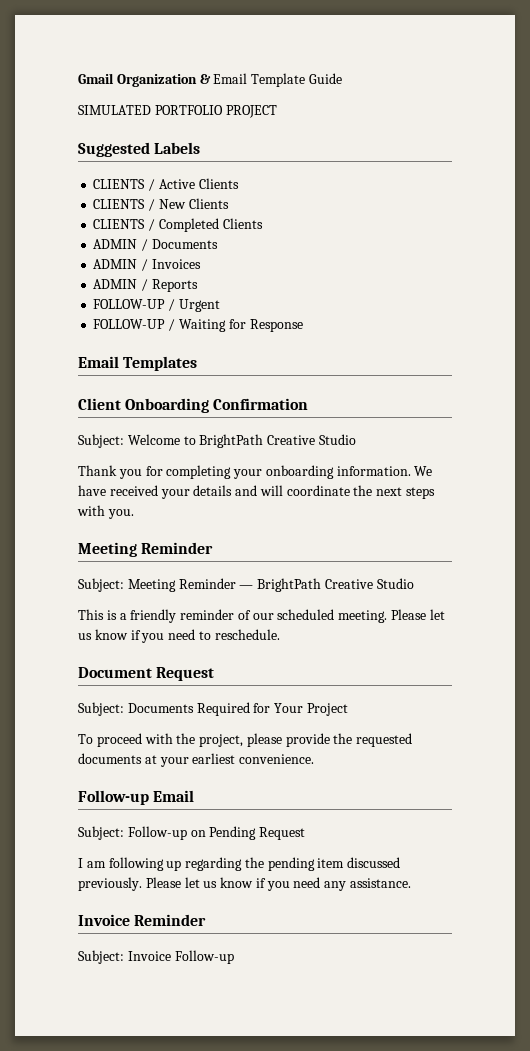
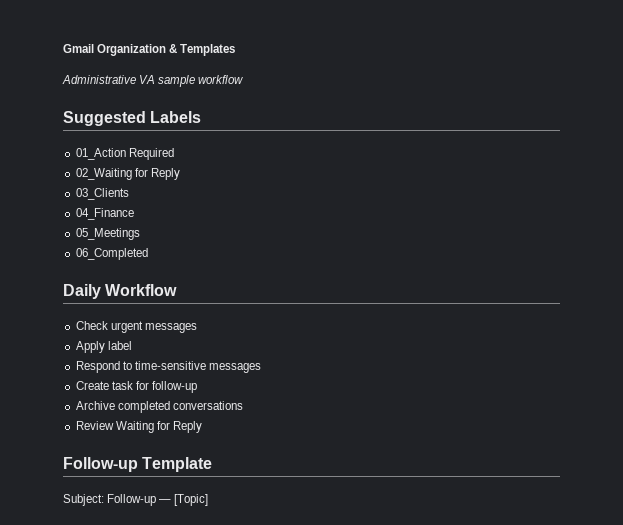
- Gmail Organization & Email Template Guide
- SIMULATED PORTFOLIO PROJECT
+ Gmail Organization & Templates
+ Administrative VA sample workflow
  Suggested Labels
- CLIENTS / Active Clients
- CLIENTS / New Clients
- CLIENTS / Completed Clients
- ADMIN / Documents
- ADMIN / Invoices
- ADMIN / Reports
- FOLLOW-UP / Urgent
- FOLLOW-UP / Waiting for Response
- Email Templates
- Client Onboarding Confirmation
- Subject: Welcome to BrightPath Creative Studio
- Thank you for completing your onboarding information. We have received your details and will coordinate the next steps with you.
- Meeting Reminder
- Subject: Meeting Reminder — BrightPath Creative Studio
- This is a friendly reminder of our scheduled meeting. Please let us know if you need to reschedule.
- Document Request
- Subject: Documents Required for Your Project
- To proceed with the project, please provide the requested documents at your earliest convenience.
- Follow-up Email
+ 01_Action Required
+ 02_Waiting for Reply
+ 03_Clients
+ 04_Finance
+ 05_Meetings
+ 06_Completed
+ Daily Workflow
+ Check urgent messages
+ Apply label
+ Respond to time-sensitive messages
+ Create task for follow-up
+ Archive completed conversations
+ Review Waiting for Reply
+ Follow-up Template
- Subject: Follow-up on Pending Request
- I am following up regarding the pending item discussed previously. Please let us know if you need any assistance.
- Invoice Reminder
- Subject: Invoice Follow-up
+ Subject: Follow-up — [Topic]

